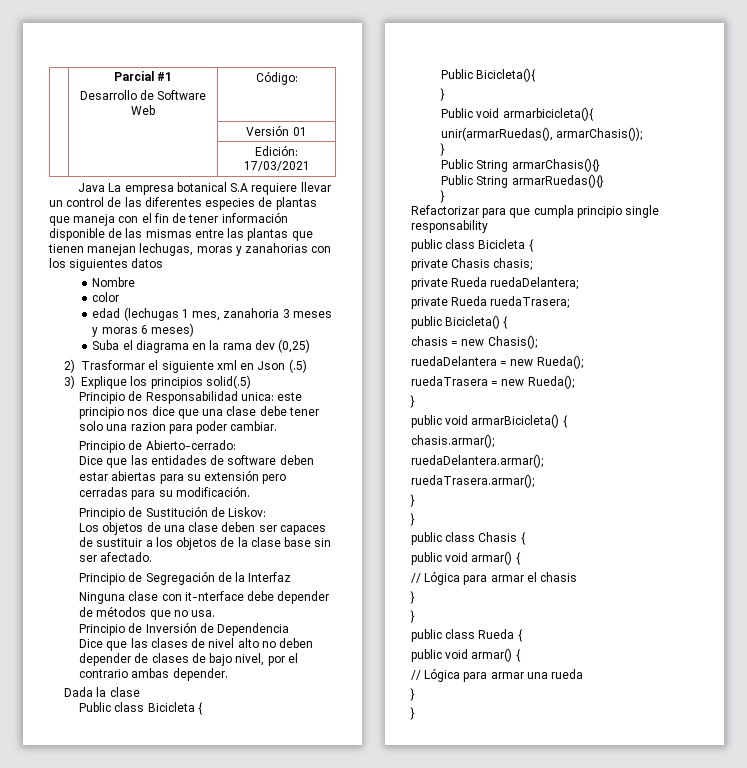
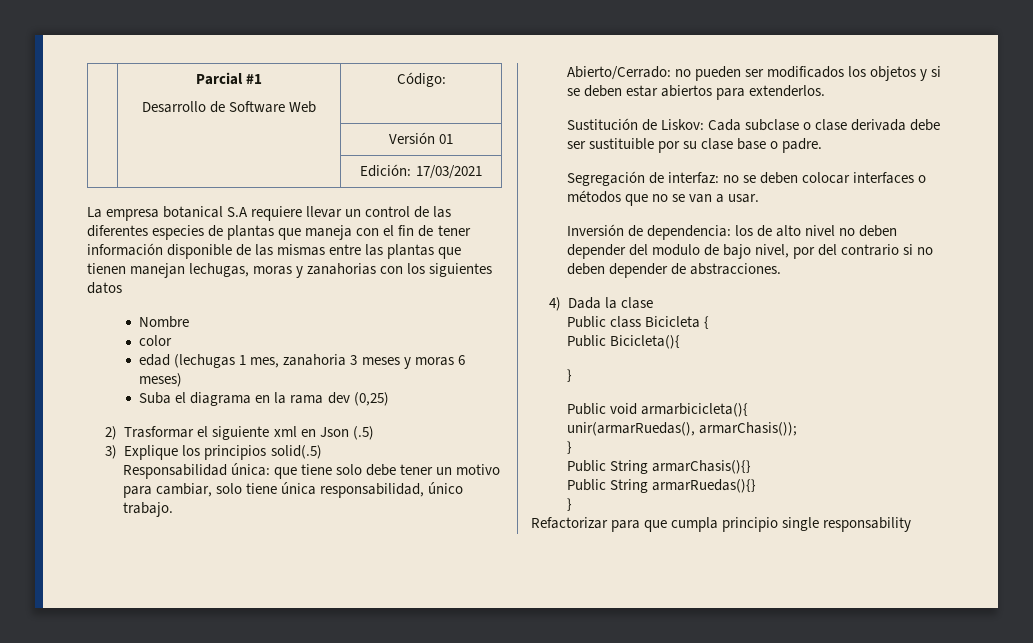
- Java La empresa botanical S.A requiere llevar un control de las diferentes especies de plantas que maneja con el fin de tener información disponible de las mismas entre las plantas que tienen manejan lechugas, moras y zanahorias con los siguientes datos
+ La empresa botanical S.A requiere llevar un control de las diferentes especies de plantas que maneja con el fin de tener información disponible de las mismas entre las plantas que tienen manejan lechugas, moras y zanahorias con los siguientes datos
- Principio de Responsabilidad unica: este principio nos dice que una clase debe tener solo una razion para poder cambiar.
- Principio de Abierto-cerrado:
- Dice que las entidades de software deben estar abiertas para su extensión pero cerradas para su modificación.
- Principio de Sustitución de Liskov:
- Los objetos de una clase deben ser capaces de sustituir a los objetos de la clase base sin ser afectado.
- Principio de Segregación de la Interfaz
- Ninguna clase con it-nterface debe depender de métodos que no usa.
- Principio de Inversión de Dependencia
- Dice que las clases de nivel alto no deben depender de clases de bajo nivel, por el contrario ambas depender.
- Dada la clase
+ Responsabilidad única: que tiene solo debe tener un motivo para cambiar, solo tiene única responsabilidad, único trabajo.
+ Abierto/Cerrado: no pueden ser modificados los objetos y si se deben estar abiertos para extenderlos.
+ Sustitución de Liskov: Cada subclase o clase derivada debe ser sustituible por su clase base o padre.
+ Segregación de interfaz: no se deben colocar interfaces o métodos que no se van a usar.
+ Inversión de dependencia: los de alto nivel no deben depender del modulo de bajo nivel, por del contrario si no deben depender de abstracciones.
+ 4) Dada la clase
- public class Bicicleta {
- private Chasis chasis;
- private Rueda ruedaDelantera;
- private Rueda ruedaTrasera;
- public Bicicleta() {
- chasis = new Chasis();
- ruedaDelantera = new Rueda();
- ruedaTrasera = new Rueda();
- }
- public void armarBicicleta() {
- chasis.armar();
- ruedaDelantera.armar();
- ruedaTrasera.armar();
- }
- }
- public class Chasis {
- public void armar() {
- // Lógica para armar el chasis
- }
- }
- public class Rueda {
- public void armar() {
- // Lógica para armar una rueda
- }
- }

